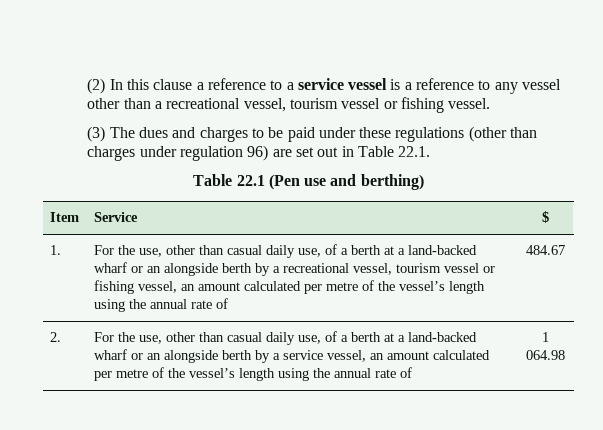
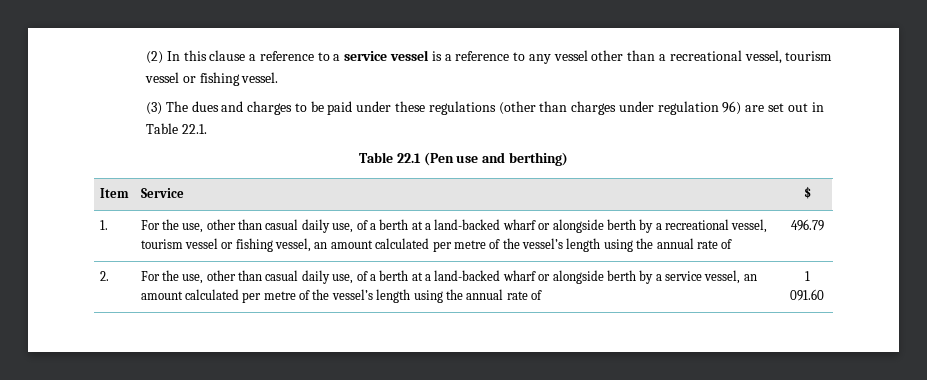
- For the use, other than casual daily use, of a berth at a land-backed wharf or an alongside berth by a recreational vessel, tourism vessel or fishing vessel, an amount calculated per metre of the vessel’s length using the annual rate of
+ For the use, other than casual daily use, of a berth at a land-backed wharf or alongside berth by a recreational vessel, tourism vessel or fishing vessel, an amount calculated per metre of the vessel’s length using the annual rate of
- 484.67
+ 496.79
- 2. | For the use, other than casual daily use, of a berth at a land-backed wharf or an alongside berth by a service vessel, an amount calculated per metre of the vessel’s length using the annual rate of | 1 064.98
+ 2. | For the use, other than casual daily use, of a berth at a land-backed wharf or alongside berth by a service vessel, an amount calculated per metre of the vessel’s length using the annual rate of | 1 091.60

